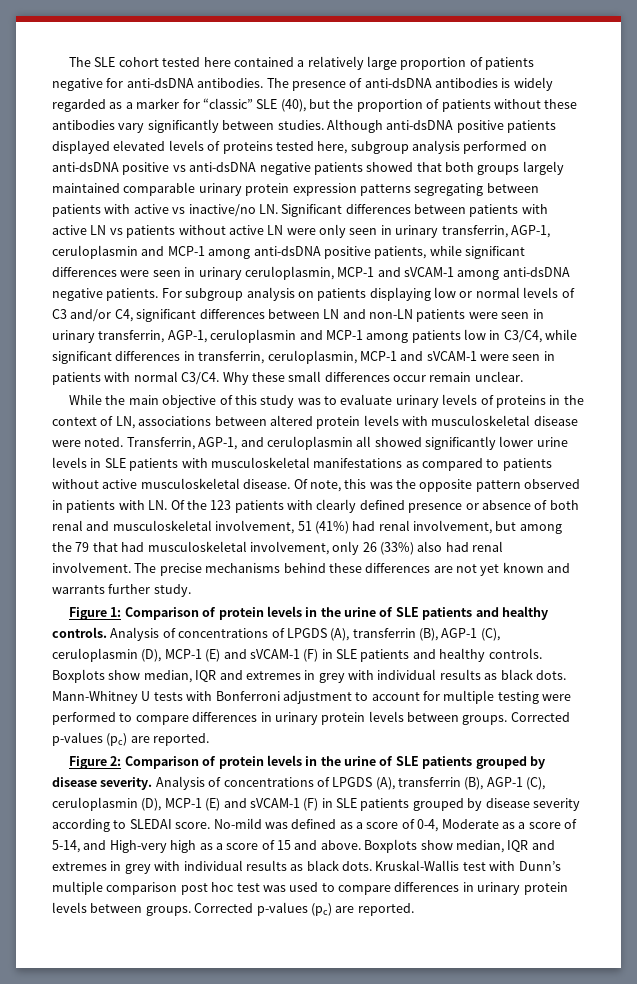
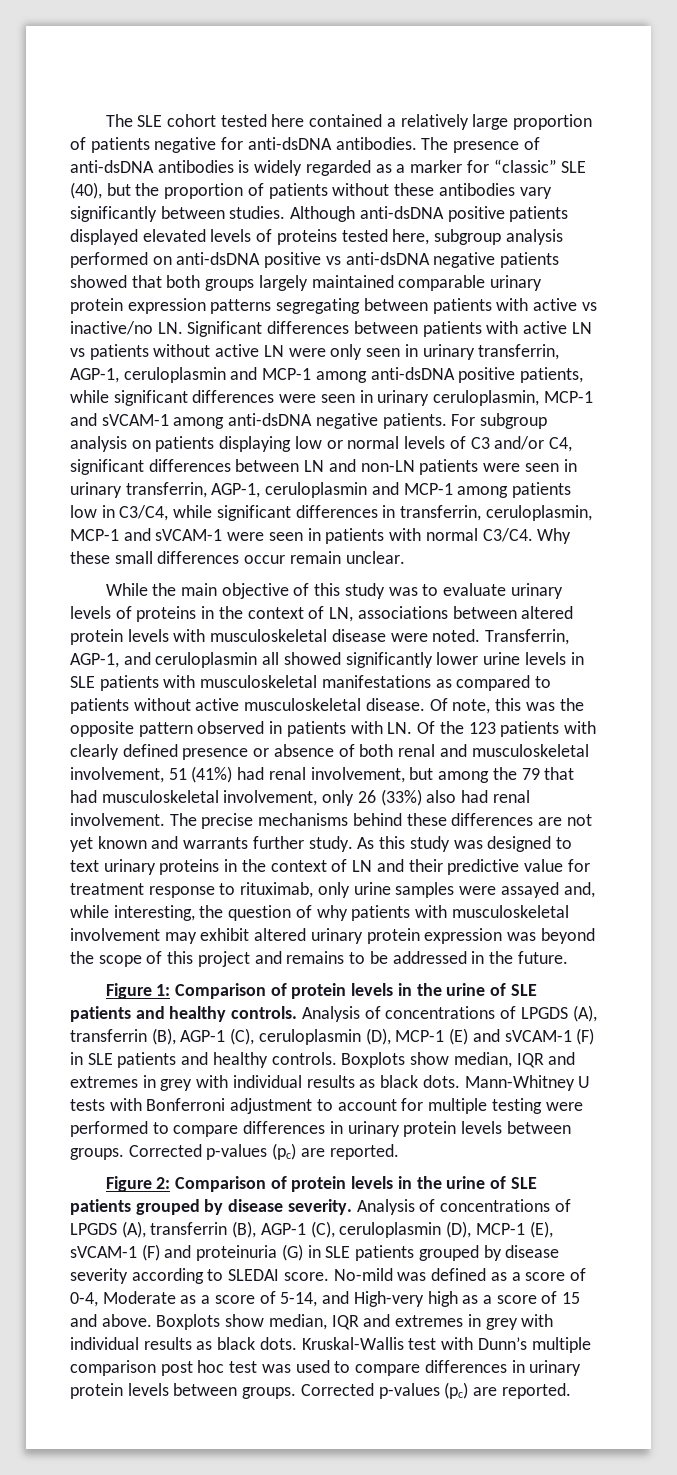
+ As this study was designed to text urinary proteins in the context of LN and their predictive value for treatment response to rituximab, only urine samples were assayed and, while interesting, the question of why patients with musculoskeletal involvement may exhibit altered urinary protein expression was beyond the scope of this project and remains to be addressed in the future.
- Analysis of concentrations of LPGDS (A), transferrin (B), AGP-1 (C), ceruloplasmin (D), MCP-1 (E) and sVCAM-1 (F) in SLE patients grouped by disease severity according to SLEDAI score.
+ Analysis of concentrations of LPGDS (A), transferrin (B), AGP-1 (C), ceruloplasmin (D), MCP-1 (E), sVCAM-1 (F) and proteinuria (G) in SLE patients grouped by disease severity according to SLEDAI score.

